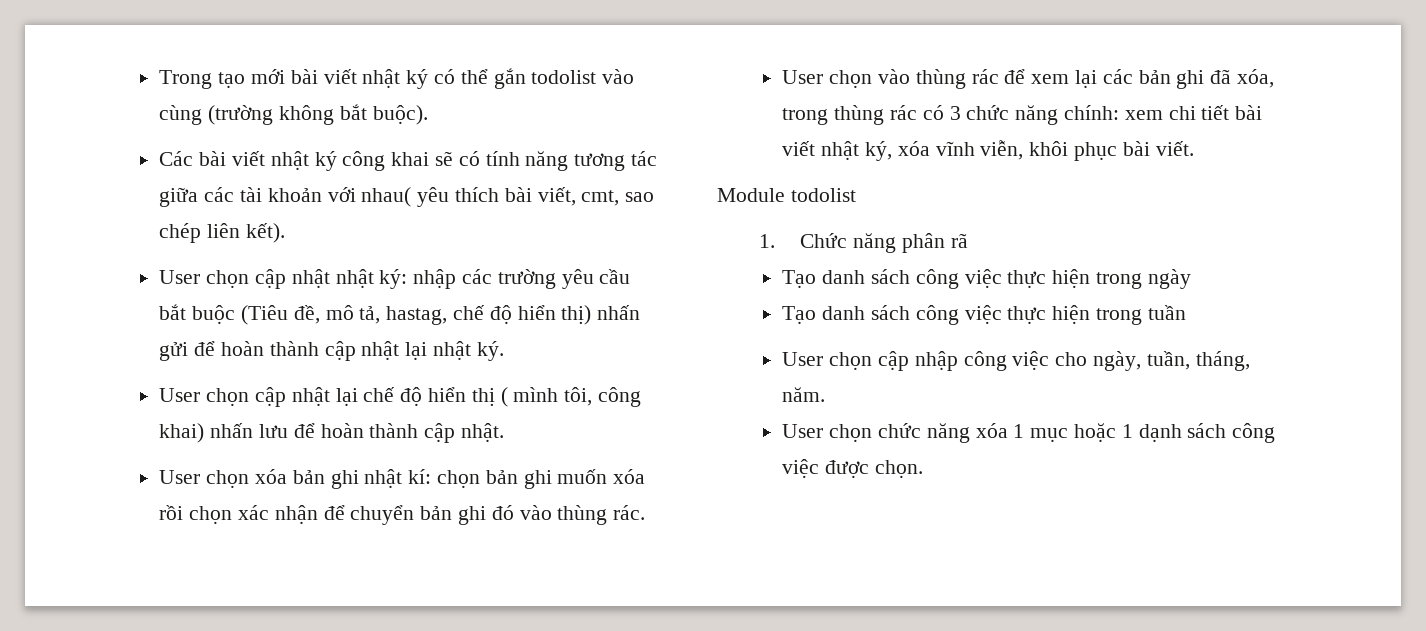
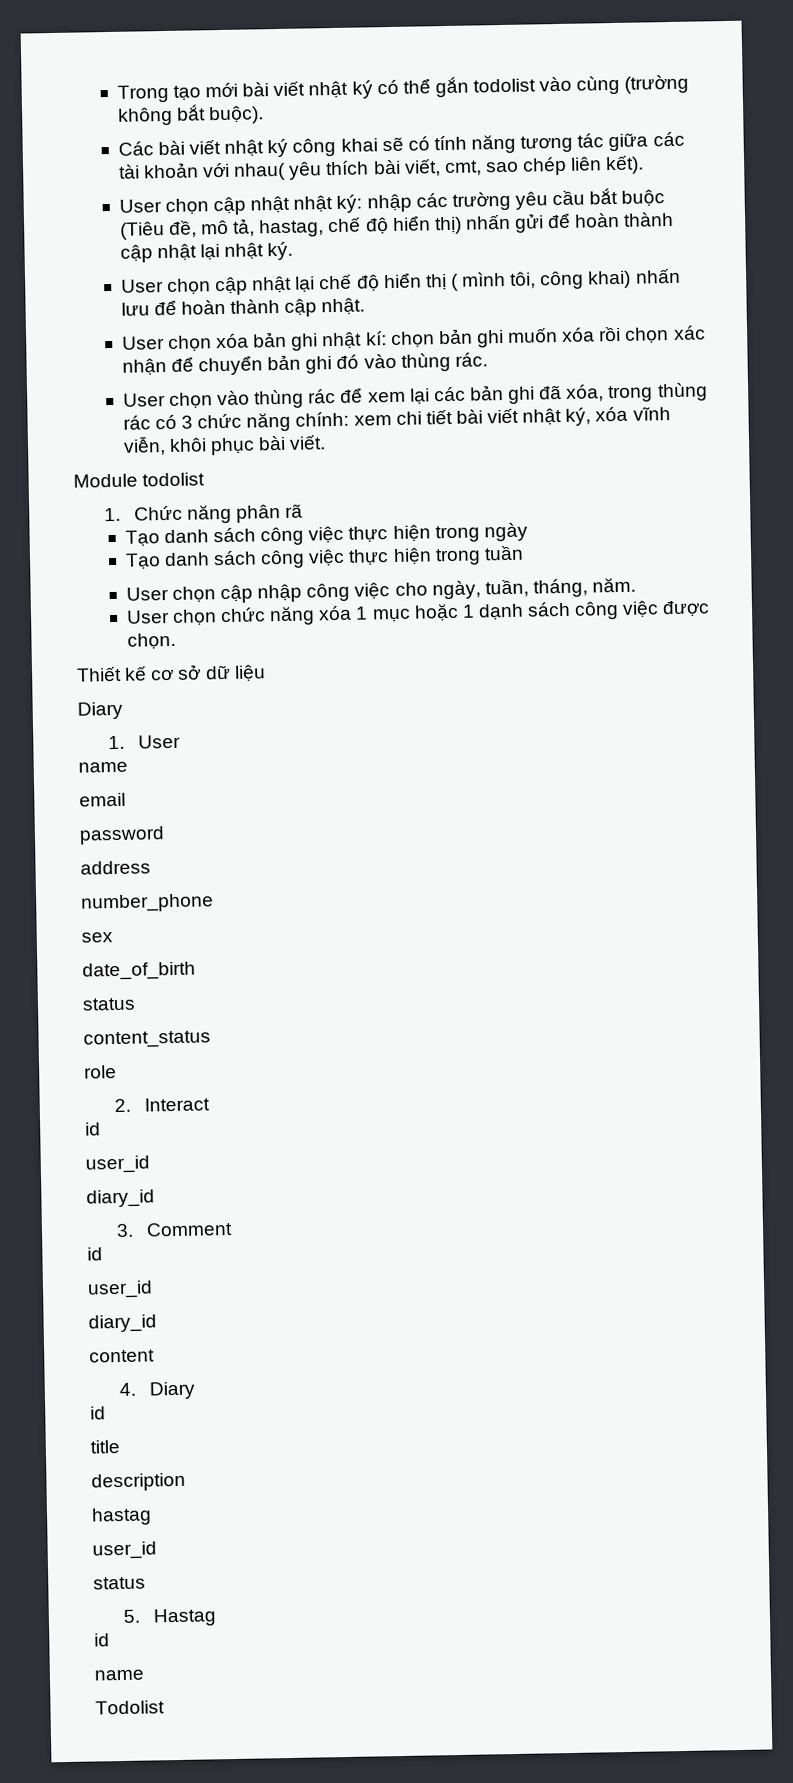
+ Thiết kế cơ sở dữ liệu
+ Diary
+ 1. User
+ name
+ email
+ password
+ address
+ number_phone
+ sex
+ date_of_birth
+ status
+ content_status
+ role
+ 2. Interact
+ id
+ user_id
+ diary_id
+ 3. Comment
+ id
+ user_id
+ diary_id
+ content
+ 4. Diary
+ id
+ title
+ description
+ hastag
+ user_id
+ status
+ 5. Hastag
+ id
+ name
+ Todolist

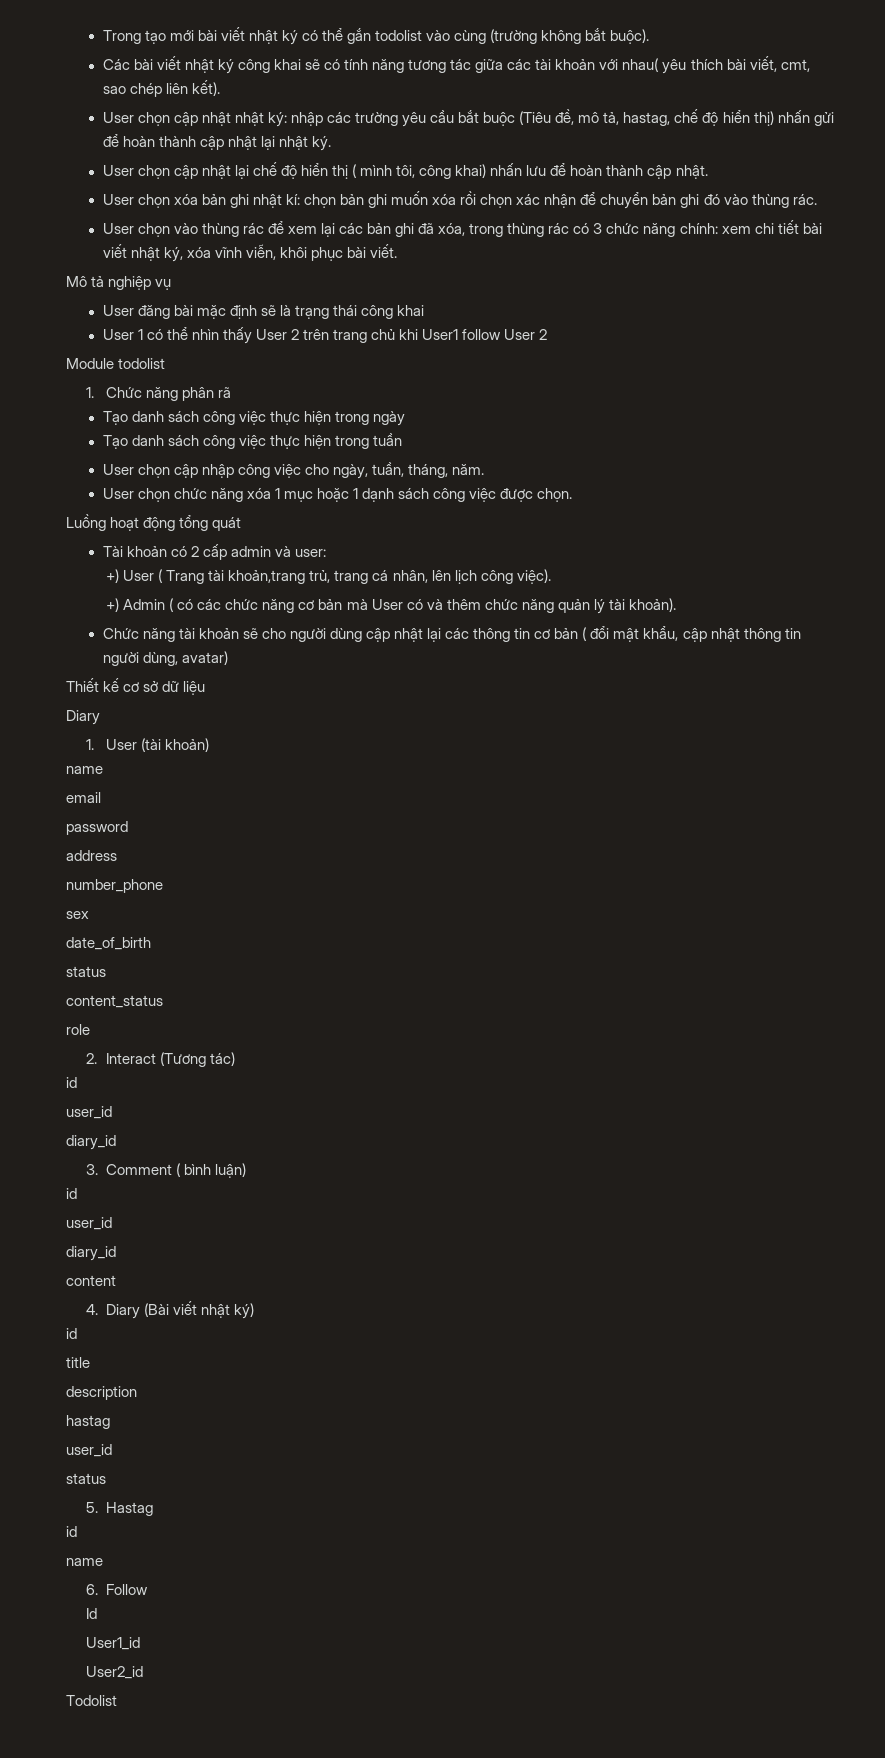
+ Mô tả nghiệp vụ
+ User đăng bài mặc định sẽ là trạng thái công khai
+ User 1 có thể nhìn thấy User 2 trên trang chủ khi User1 follow User 2
+ Luồng hoạt động tổng quát
+ Tài khoản có 2 cấp admin và user:
+ +) User ( Trang tài khoản,trang trủ, trang cá nhân, lên lịch công việc).
+ +) Admin ( có các chức năng cơ bản mà User có và thêm chức năng quản lý tài khoản).
+ Chức năng tài khoản sẽ cho người dùng cập nhật lại các thông tin cơ bản ( đổi mật khẩu, cập nhật thông tin người dùng, avatar)
- 1. User
+ 1. User (tài khoản)
- 2. Interact
+ 2. Interact (Tương tác)
- 3. Comment
+ 3. Comment ( bình luận)
- 4. Diary
+ 4. Diary (Bài viết nhật ký)
+ 6. Follow
+ Id
+ User1_id
+ User2_id

